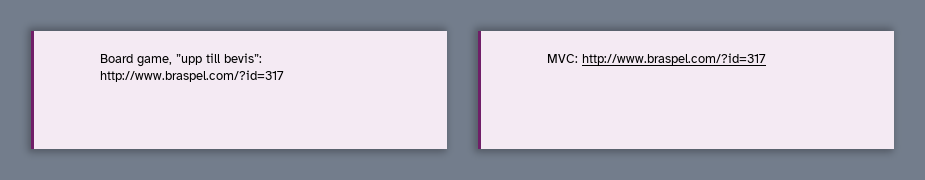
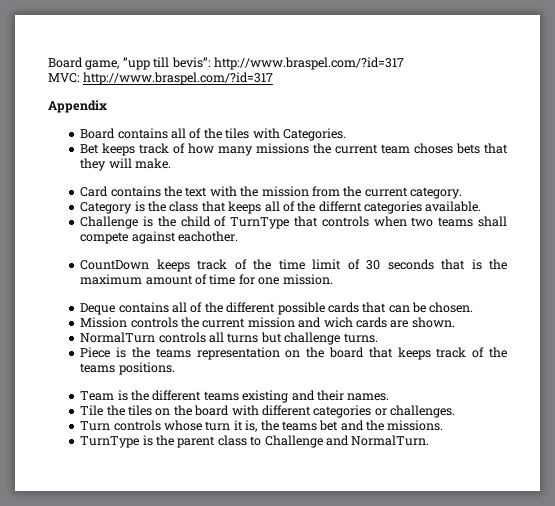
+ Appendix
+ Board contains all of the tiles with Categories.
+ Bet keeps track of how many missions the current team choses bets that they will make.
+ Card contains the text with the mission from the current category.
+ Category is the class that keeps all of the differnt categories available.
+ Challenge is the child of TurnType that controls when two teams shall compete against eachother.
+ CountDown keeps track of the time limit of 30 seconds that is the maximum amount of time for one mission.
+ Deque contains all of the different possible cards that can be chosen.
+ Mission controls the current mission and wich cards are shown.
+ NormalTurn controls all turns but challenge turns.
+ Piece is the teams representation on the board that keeps track of the teams positions.
+ Team is the different teams existing and their names.
+ Tile the tiles on the board with different categories or challenges.
+ Turn controls whose turn it is, the teams bet and the missions.
+ TurnType is the parent class to Challenge and NormalTurn.

